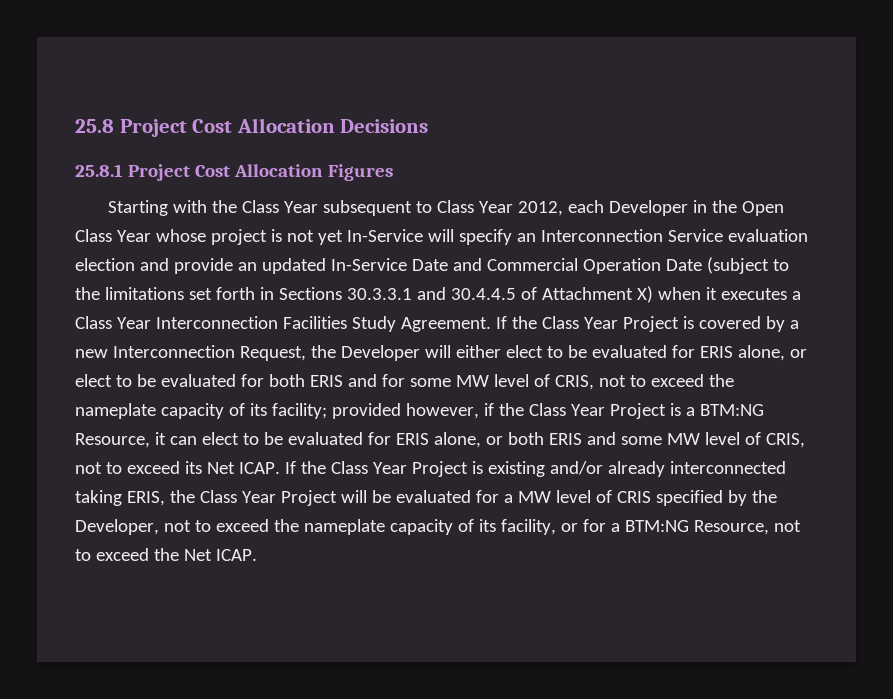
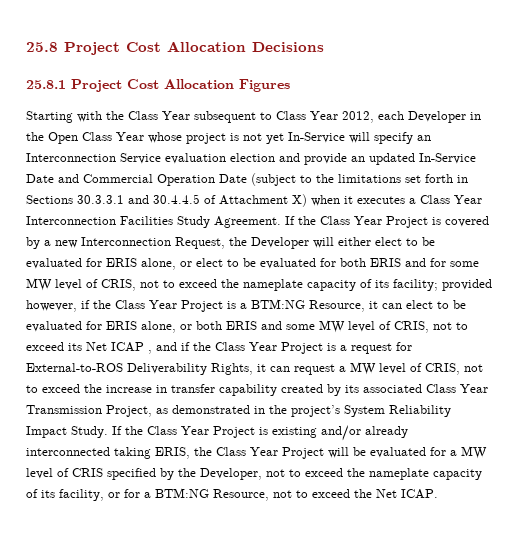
- provided however, if the Class Year Project is a BTM:NG Resource, it can elect to be evaluated for ERIS alone, or both ERIS and some MW level of CRIS, not to exceed its Net ICAP.
+ provided however, if the Class Year Project is a BTM:NG Resource, it can elect to be evaluated for ERIS alone, or both ERIS and some MW level of CRIS, not to exceed its Net ICAP , and if the Class Year Project is a request for External-to-ROS Deliverability Rights, it can request a MW level of CRIS, not to exceed the increase in transfer capability created by its associated Class Year Transmission Project, as demonstrated in the project’s System Reliability Impact Study.

